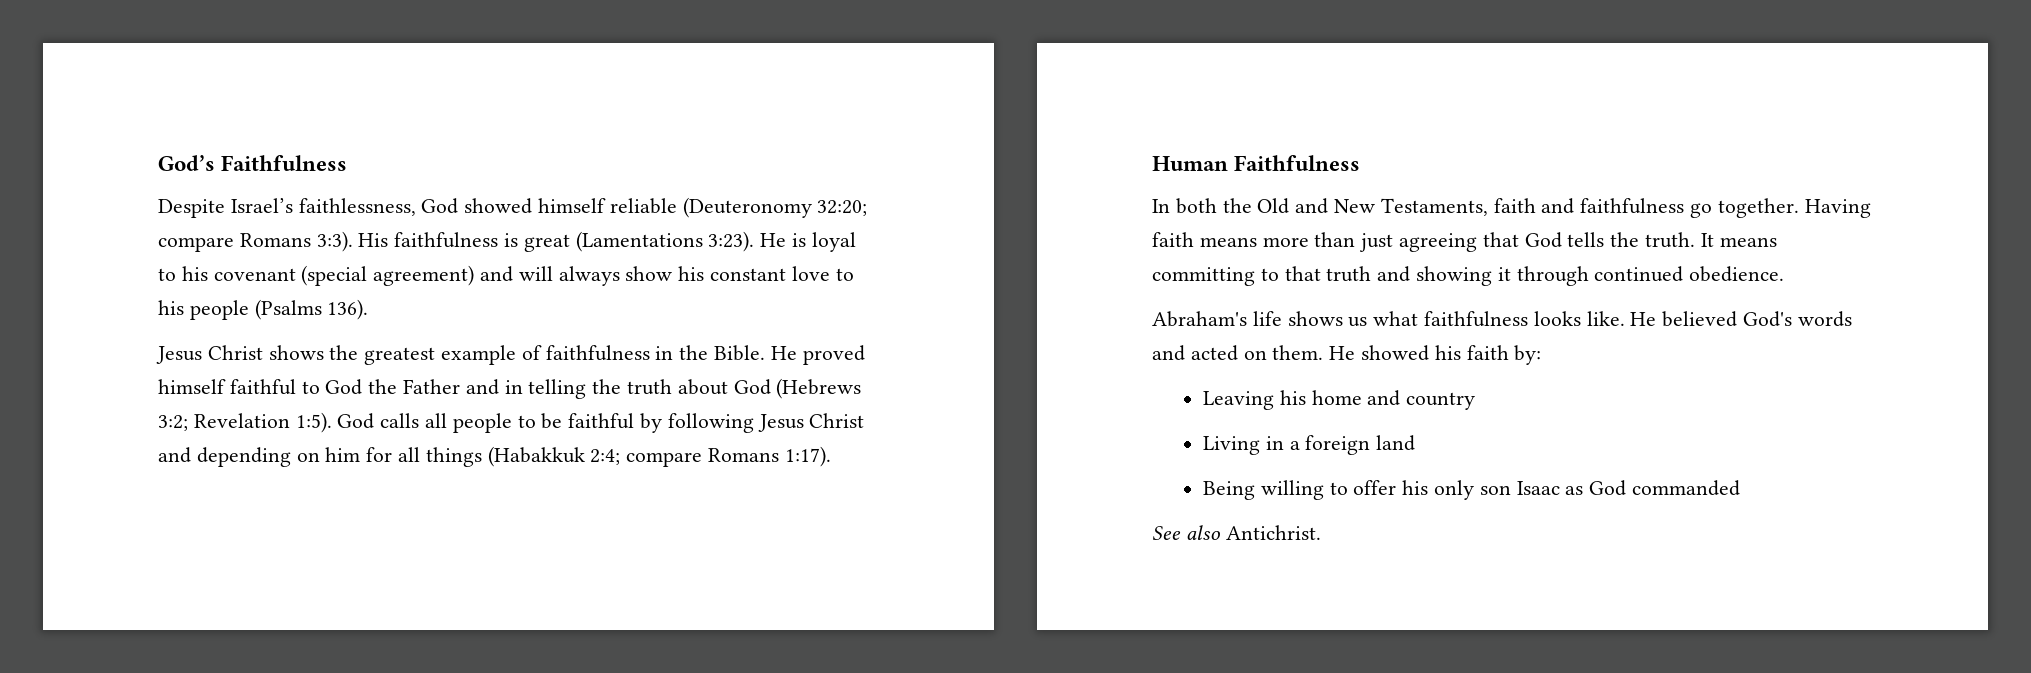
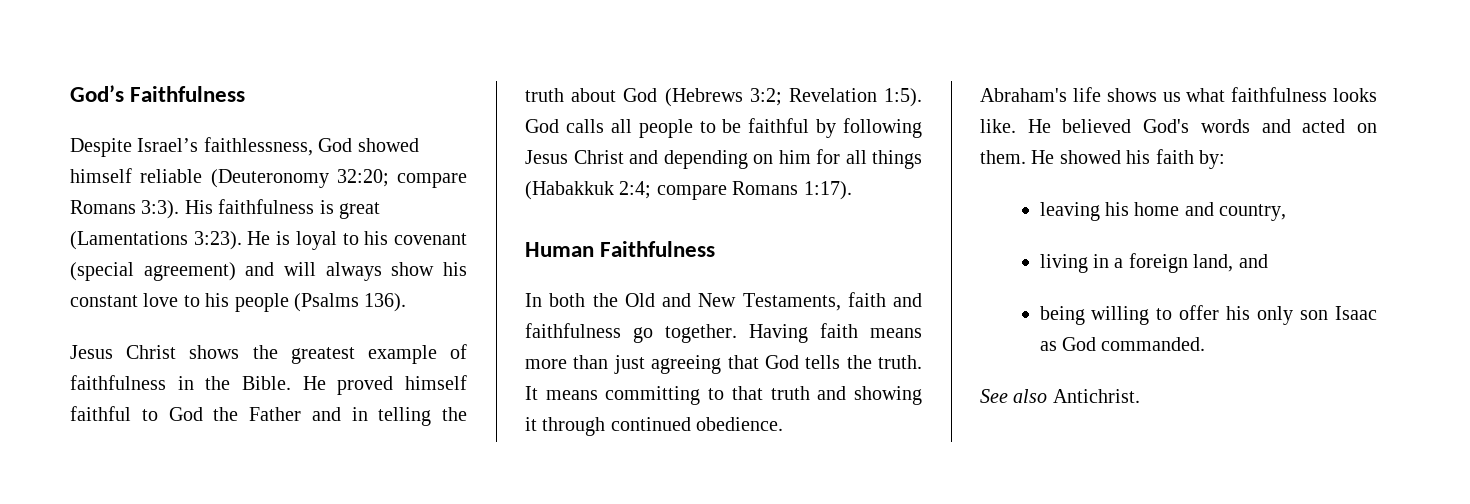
- Leaving his home and country
- Living in a foreign land
- Being willing to offer his only son Isaac as God commanded
+ leaving his home and country,
+ living in a foreign land, and
+ being willing to offer his only son Isaac as God commanded.

